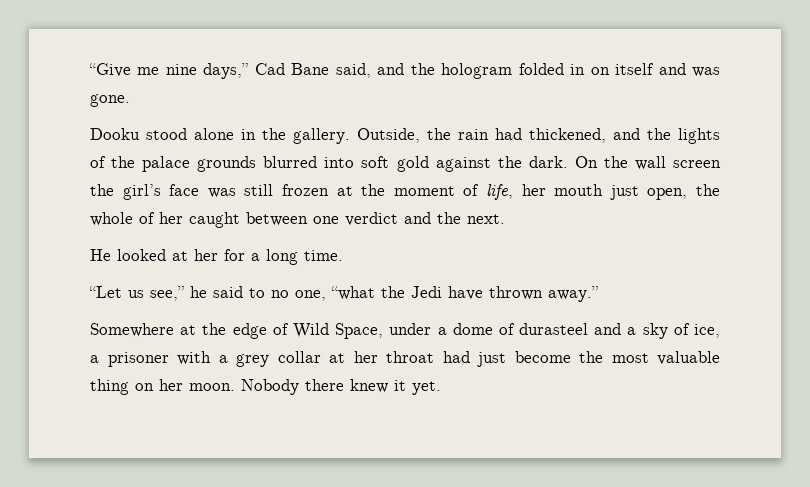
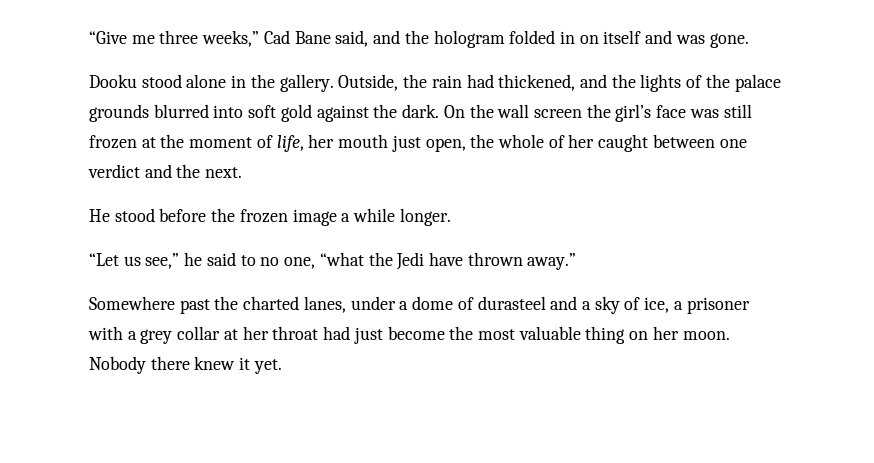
- “Give me nine days,” Cad Bane said, and the hologram folded in on itself and was gone.
+ “Give me three weeks,” Cad Bane said, and the hologram folded in on itself and was gone.
- He looked at her for a long time.
+ He stood before the frozen image a while longer.
- Somewhere at the edge of Wild Space, under a dome of durasteel and a sky of ice, a prisoner with a grey collar at her throat had just become the most valuable thing on her moon.
+ Somewhere past the charted lanes, under a dome of durasteel and a sky of ice, a prisoner with a grey collar at her throat had just become the most valuable thing on her moon.

